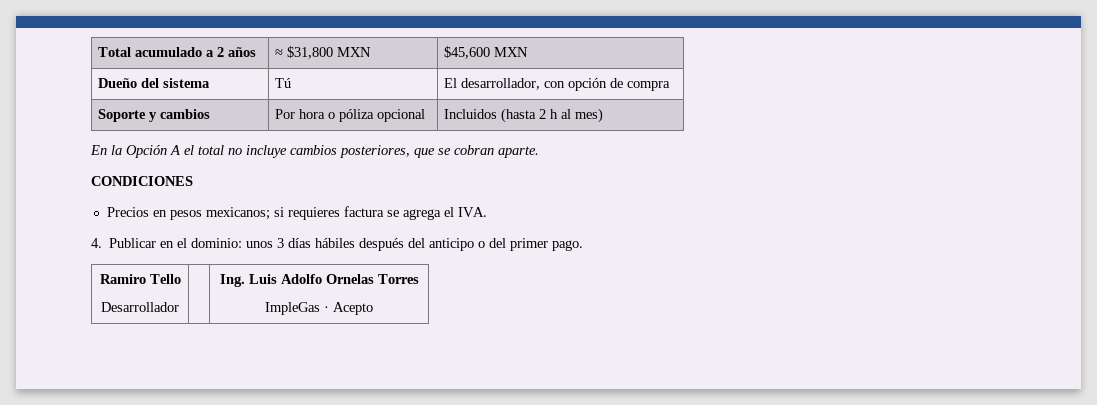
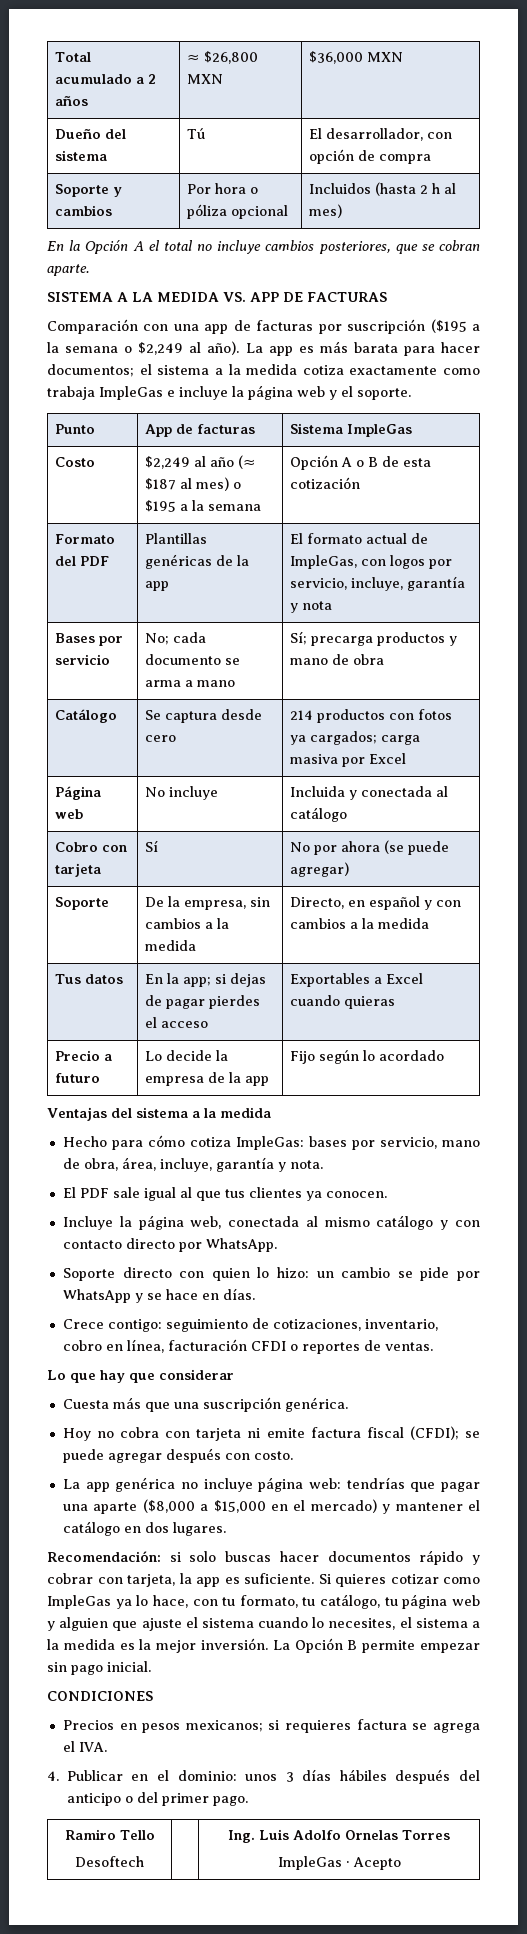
- Total acumulado a 2 años | ≈ $31,800 MXN | $45,600 MXN
+ Total acumulado a 2 años | ≈ $26,800 MXN | $36,000 MXN
+ SISTEMA A LA MEDIDA VS. APP DE FACTURAS
+ Comparación con una app de facturas por suscripción ($195 a la semana o $2,249 al año). La app es más barata para hacer documentos; el sistema a la medida cotiza exactamente como trabaja ImpleGas e incluye la página web y el soporte.
+ Punto | App de facturas | Sistema ImpleGas
+ Costo | $2,249 al año (≈ $187 al mes) o $195 a la semana | Opción A o B de esta cotización
+ Formato del PDF | Plantillas genéricas de la app | El formato actual de ImpleGas, con logos por servicio, incluye, garantía y nota
+ Bases por servicio | No; cada documento se arma a mano | Sí; precarga productos y mano de obra
+ Catálogo | Se captura desde cero | 214 productos con fotos ya cargados; carga masiva por Excel
+ Página web | No incluye | Incluida y conectada al catálogo
+ Cobro con tarjeta | Sí | No por ahora (se puede agregar)
+ Soporte | De la empresa, sin cambios a la medida | Directo, en español y con cambios a la medida
+ Tus datos | En la app; si dejas de pagar pierdes el acceso | Exportables a Excel cuando quieras
+ Precio a futuro | Lo decide la empresa de la app | Fijo según lo acordado
+ Ventajas del sistema a la medida
+ Hecho para cómo cotiza ImpleGas: bases por servicio, mano de obra, área, incluye, garantía y nota.
+ El PDF sale igual al que tus clientes ya conocen.
+ Incluye la página web, conectada al mismo catálogo y con contacto directo por WhatsApp.
+ Soporte directo con quien lo hizo: un cambio se pide por WhatsApp y se hace en días.
+ Crece contigo: seguimiento de cotizaciones, inventario, cobro en línea, facturación CFDI o reportes de ventas.
+ Lo que hay que considerar
+ Cuesta más que una suscripción genérica.
+ Hoy no cobra con tarjeta ni emite factura fiscal (CFDI); se puede agregar después con costo.
+ La app genérica no incluye página web: tendrías que pagar una aparte ($8,000 a $15,000 en el mercado) y mantener el catálogo en dos lugares.
+ Recomendación: si solo buscas hacer documentos rápido y cobrar con tarjeta, la app es suficiente. Si quieres cotizar como ImpleGas ya lo hace, con tu formato, tu catálogo, tu página web y alguien que ajuste el sistema cuando lo necesites, el sistema a la medida es la mejor inversión. La Opción B permite empezar sin pago inicial.
  Ramiro Tello
- Desarrollador | | Ing. Luis Adolfo Ornelas Torres
+ Desoftech | | Ing. Luis Adolfo Ornelas Torres

